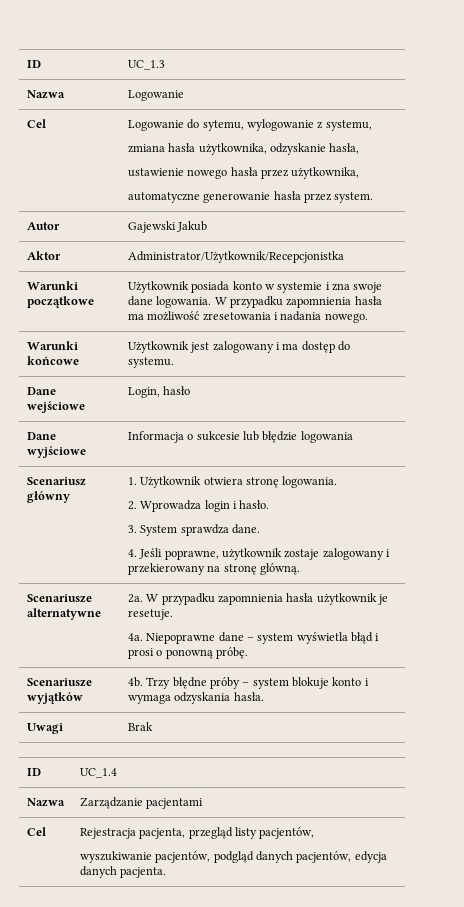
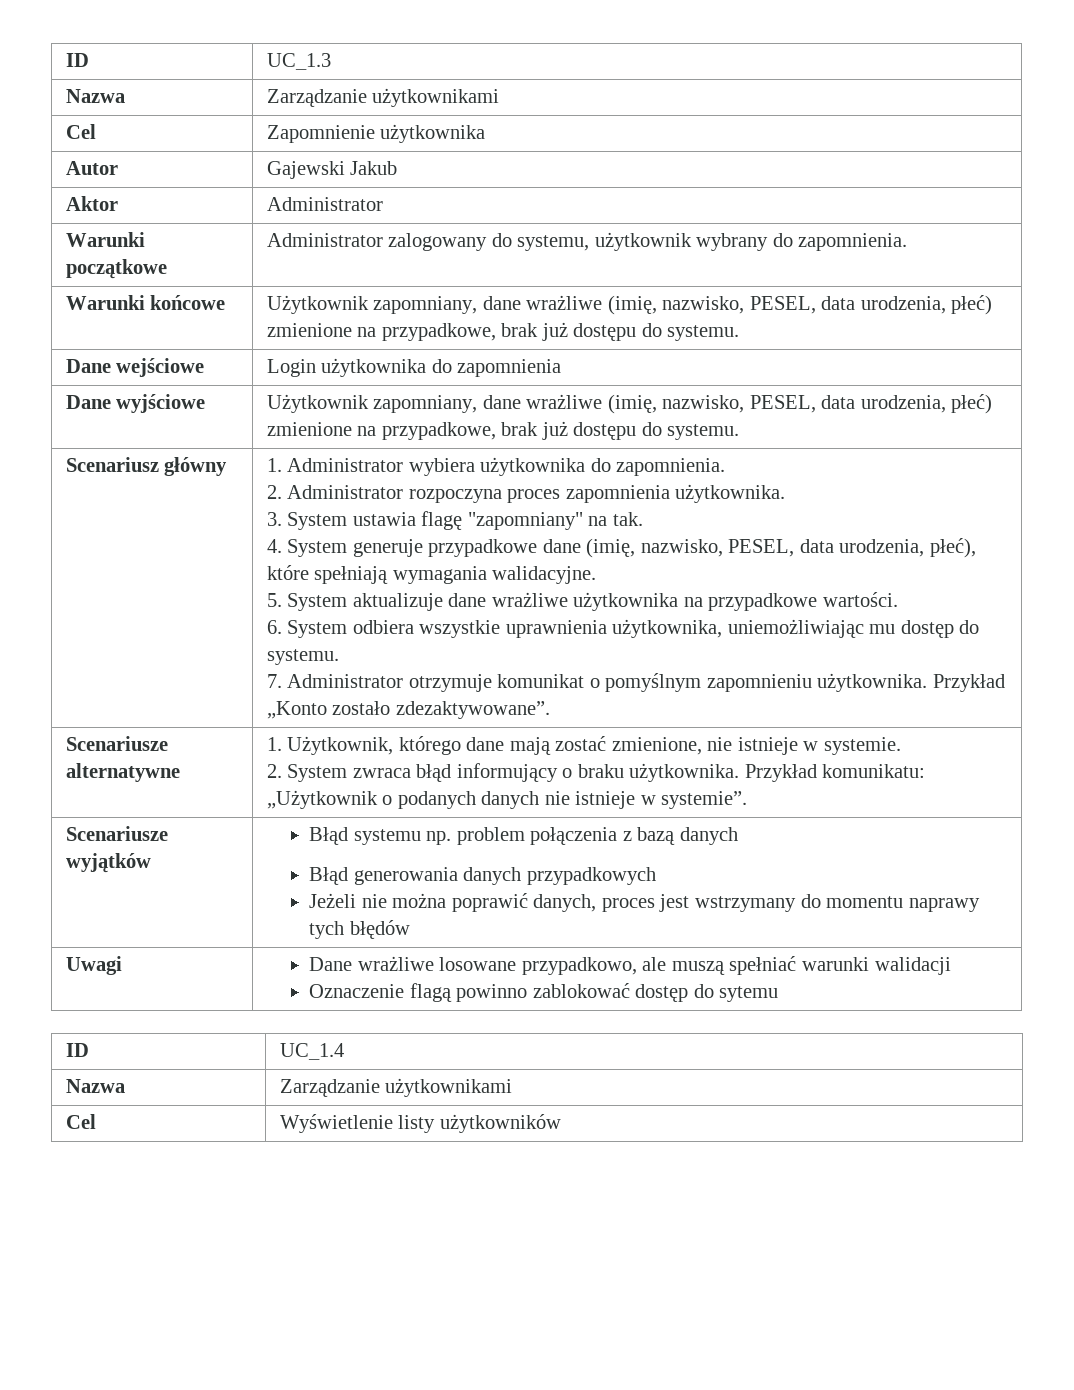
  ID | UC_1.3
- Nazwa | Logowanie
- Cel | Logowanie do sytemu, wylogowanie z systemu,
- zmiana hasła użytkownika, odzyskanie hasła,
- ustawienie nowego hasła przez użytkownika,
- automatyczne generowanie hasła przez system.
+ Nazwa | Zarządzanie użytkownikami
+ Cel | Zapomnienie użytkownika
- Aktor | Administrator/Użytkownik/Recepcjonistka
+ Aktor | Administrator
- Warunki początkowe | Użytkownik posiada konto w systemie i zna swoje dane logowania. W przypadku zapomnienia hasła ma możliwość zresetowania i nadania nowego.
- Warunki końcowe | Użytkownik jest zalogowany i ma dostęp do systemu.
- Dane wejściowe | Login, hasło
- Dane wyjściowe | Informacja o sukcesie lub błędzie logowania
- Scenariusz główny | 1. Użytkownik otwiera stronę logowania.
- 2. Wprowadza login i hasło.
- 3. System sprawdza dane.
- 4. Jeśli poprawne, użytkownik zostaje zalogowany i przekierowany na stronę główną.
- Scenariusze alternatywne | 2a. W przypadku zapomnienia hasła użytkownik je resetuje.
- 4a. Niepoprawne dane – system wyświetla błąd i prosi o ponowną próbę.
- Scenariusze wyjątków | 4b. Trzy błędne próby – system blokuje konto i wymaga odzyskania hasła.
- Uwagi | Brak
+ Warunki początkowe | Administrator zalogowany do systemu, użytkownik wybrany do zapomnienia.
+ Warunki końcowe | Użytkownik zapomniany, dane wrażliwe (imię, nazwisko, PESEL, data urodzenia, płeć) zmienione na przypadkowe, brak już dostępu do systemu.
+ Dane wejściowe | Login użytkownika do zapomnienia
+ Dane wyjściowe | Użytkownik zapomniany, dane wrażliwe (imię, nazwisko, PESEL, data urodzenia, płeć) zmienione na przypadkowe, brak już dostępu do systemu.
+ Scenariusz główny | 1. Administrator wybiera użytkownika do zapomnienia.
+ 2. Administrator rozpoczyna proces zapomnienia użytkownika.
+ 3. System ustawia flagę "zapomniany" na tak.
+ 4. System generuje przypadkowe dane (imię, nazwisko, PESEL, data urodzenia, płeć), które spełniają wymagania walidacyjne.
+ 5. System aktualizuje dane wrażliwe użytkownika na przypadkowe wartości.
+ 6. System odbiera wszystkie uprawnienia użytkownika, uniemożliwiając mu dostęp do systemu.
+ 7. Administrator otrzymuje komunikat o pomyślnym zapomnieniu użytkownika. Przykład „Konto zostało zdezaktywowane”.
+ Scenariusze alternatywne | 1. Użytkownik, którego dane mają zostać zmienione, nie istnieje w systemie.
+ 2. System zwraca błąd informujący o braku użytkownika. Przykład komunikatu: „Użytkownik o podanych danych nie istnieje w systemie”.
+ Scenariusze wyjątków | Błąd systemu np. problem połączenia z bazą danych
+ Błąd generowania danych przypadkowych
+ Jeżeli nie można poprawić danych, proces jest wstrzymany do momentu naprawy tych błędów
+ Uwagi | Dane wrażliwe losowane przypadkowo, ale muszą spełniać warunki walidacji
+ Oznaczenie flagą powinno zablokować dostęp do sytemu
  ID | UC_1.4
- Nazwa | Zarządzanie pacjentami
- Cel | Rejestracja pacjenta, przegląd listy pacjentów,
- wyszukiwanie pacjentów, podgląd danych pacjentów, edycja danych pacjenta.
+ Nazwa | Zarządzanie użytkownikami
+ Cel | Wyświetlenie listy użytkowników

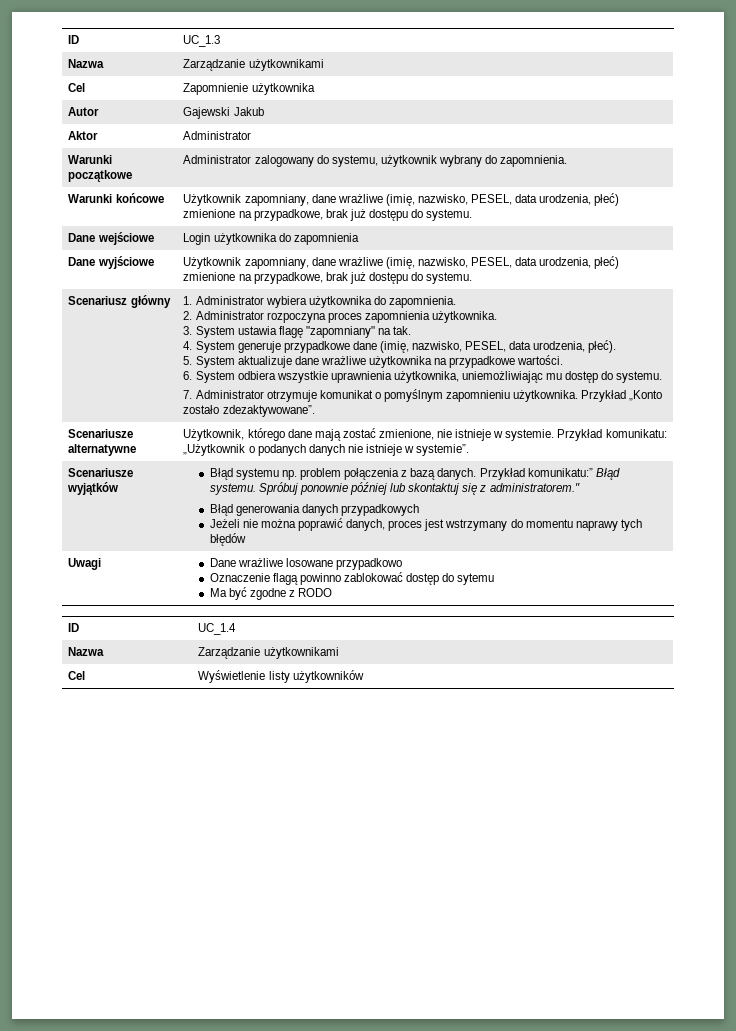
- 4. System generuje przypadkowe dane (imię, nazwisko, PESEL, data urodzenia, płeć), które spełniają wymagania walidacyjne.
+ 4. System generuje przypadkowe dane (imię, nazwisko, PESEL, data urodzenia, płeć).
- Scenariusze alternatywne | 1. Użytkownik, którego dane mają zostać zmienione, nie istnieje w systemie.
- 2. System zwraca błąd informujący o braku użytkownika. Przykład komunikatu: „Użytkownik o podanych danych nie istnieje w systemie”.
+ Scenariusze alternatywne | Użytkownik, którego dane mają zostać zmienione, nie istnieje w systemie. Przykład komunikatu: „Użytkownik o podanych danych nie istnieje w systemie”.
- Scenariusze wyjątków | Błąd systemu np. problem połączenia z bazą danych
+ Scenariusze wyjątków | Błąd systemu np. problem połączenia z bazą danych. Przykład komunikatu:” Błąd systemu. Spróbuj ponownie później lub skontaktuj się z administratorem."
- Uwagi | Dane wrażliwe losowane przypadkowo, ale muszą spełniać warunki walidacji
+ Uwagi | Dane wrażliwe losowane przypadkowo
  Oznaczenie flagą powinno zablokować dostęp do sytemu
+ Ma być zgodne z RODO

